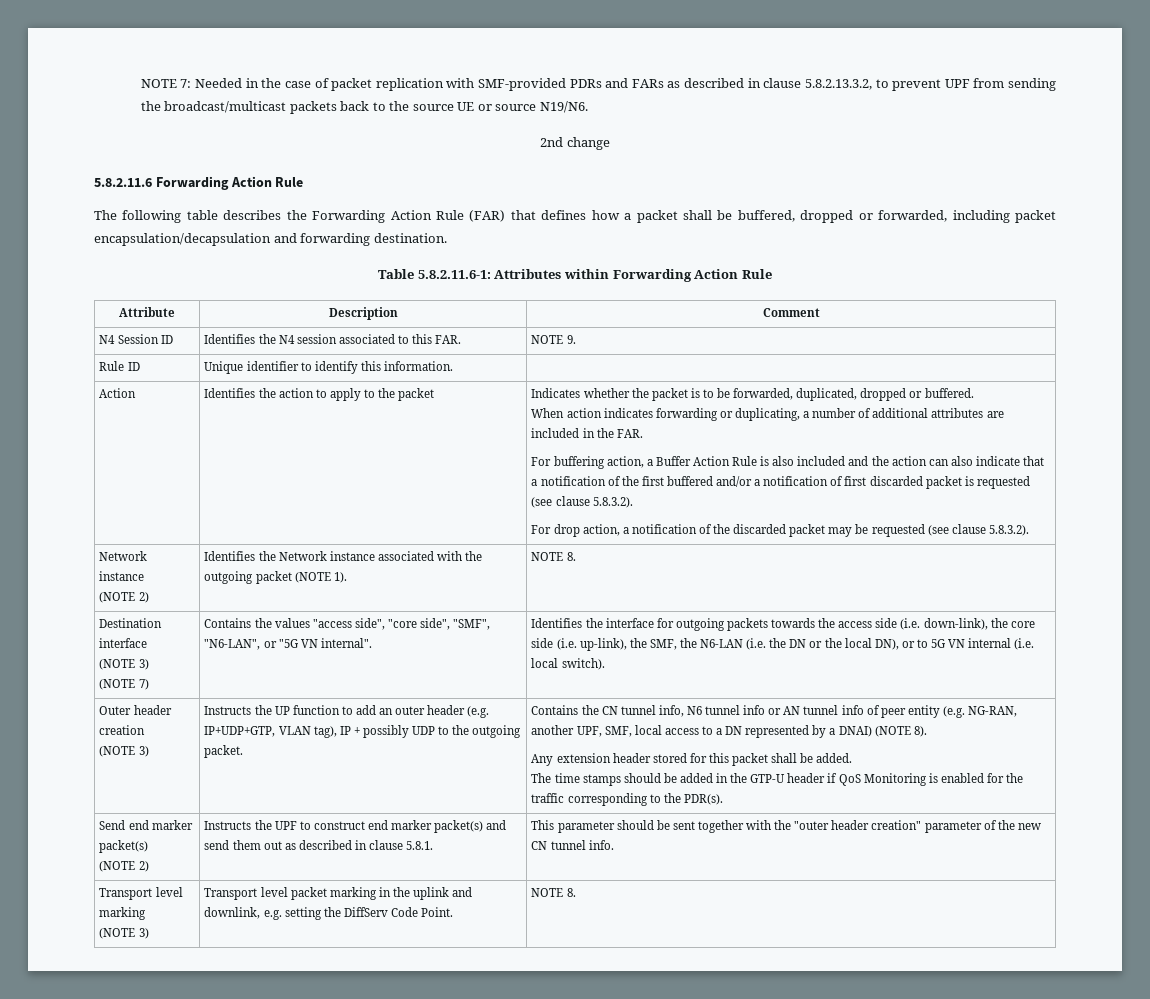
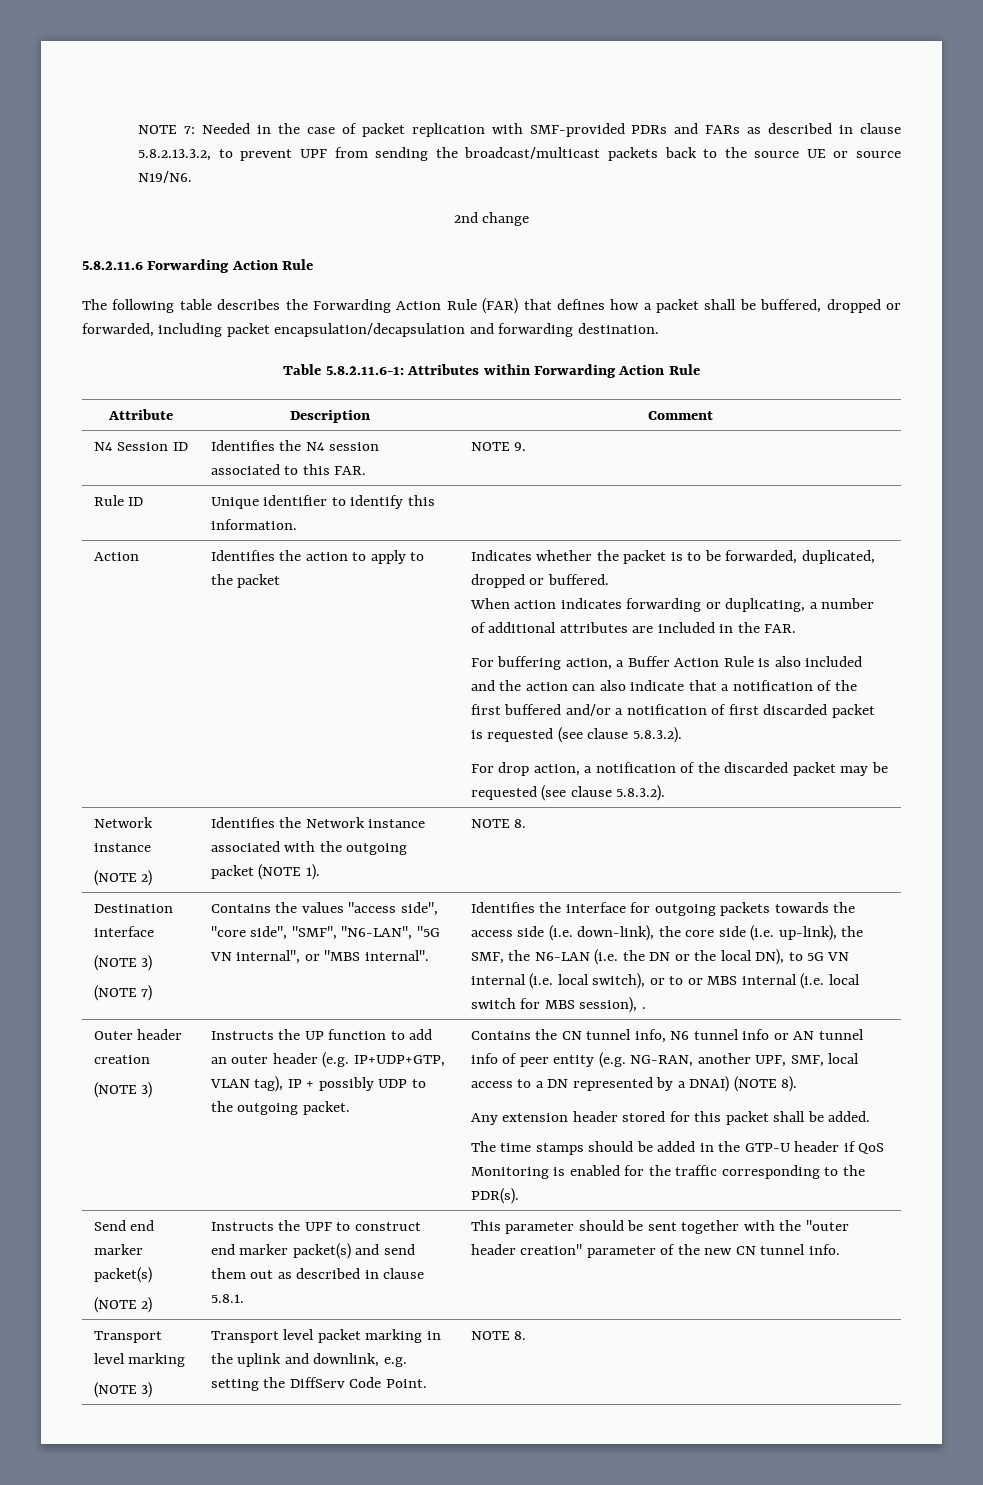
- Contains the values "access side", "core side", "SMF", "N6-LAN", or "5G VN internal".
+ Contains the values "access side", "core side", "SMF", "N6-LAN", "5G VN internal", or "MBS internal".
- Identifies the interface for outgoing packets towards the access side (i.e. down-link), the core side (i.e. up-link), the SMF, the N6-LAN (i.e. the DN or the local DN), or to 5G VN internal (i.e. local switch).
+ Identifies the interface for outgoing packets towards the access side (i.e. down-link), the core side (i.e. up-link), the SMF, the N6-LAN (i.e. the DN or the local DN), to 5G VN internal (i.e. local switch), or to or MBS internal (i.e. local switch for MBS session), .

